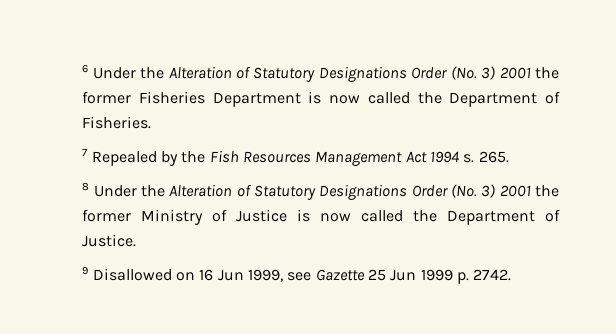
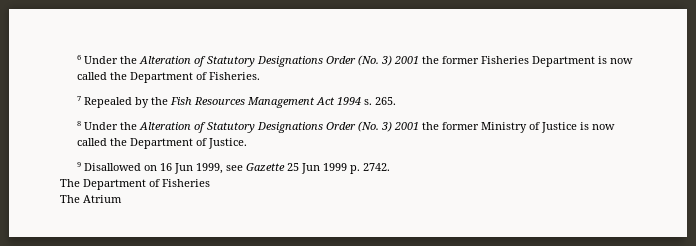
+ The Department of Fisheries
+ The Atrium

